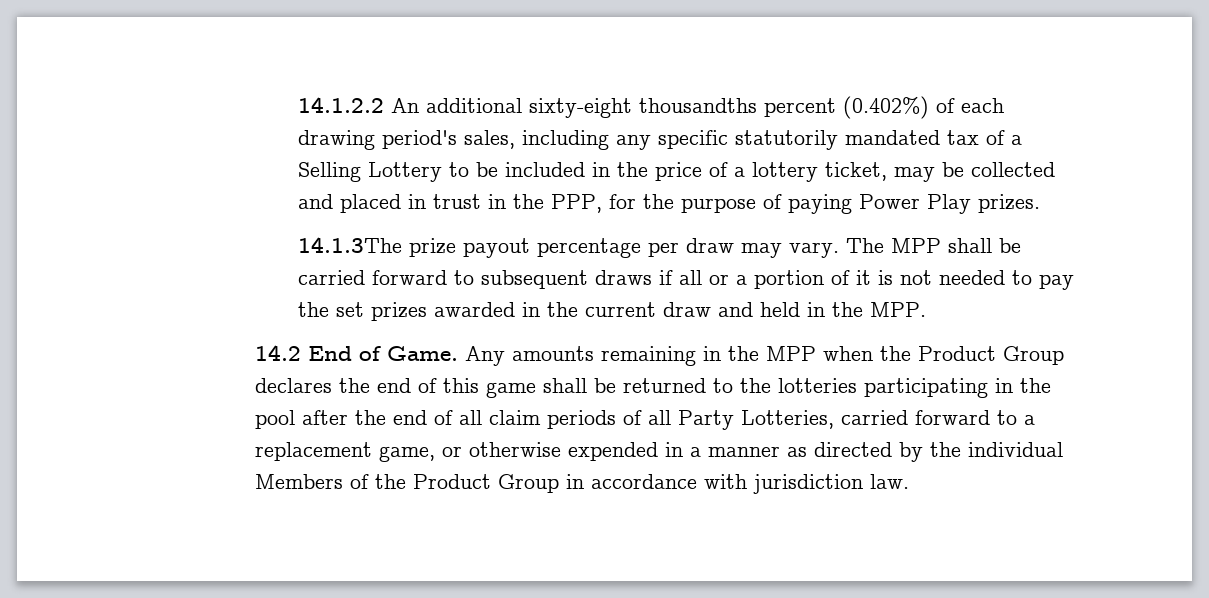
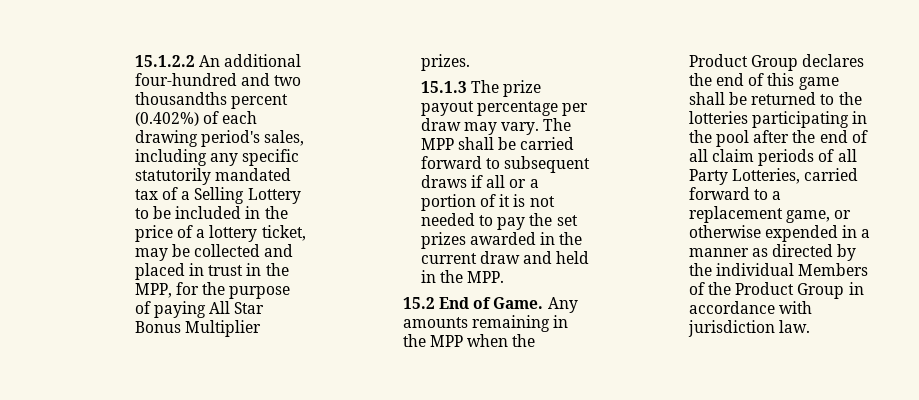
- 14.1.2.2 An additional sixty-eight thousandths percent (0.402%) of each drawing period's sales, including any specific statutorily mandated tax of a Selling Lottery to be included in the price of a lottery ticket, may be collected and placed in trust in the PPP, for the purpose of paying Power Play prizes.
+ 15.1.2.2 An additional four-hundred and two thousandths percent (0.402%) of each drawing period's sales, including any specific statutorily mandated tax of a Selling Lottery to be included in the price of a lottery ticket, may be collected and placed in trust in the MPP, for the purpose of paying All Star Bonus Multiplier prizes.
- 14.1.3The prize payout percentage per draw may vary.
+ 15.1.3 The prize payout percentage per draw may vary.
- 14.2 End of Game.
+ 15.2 End of Game.

